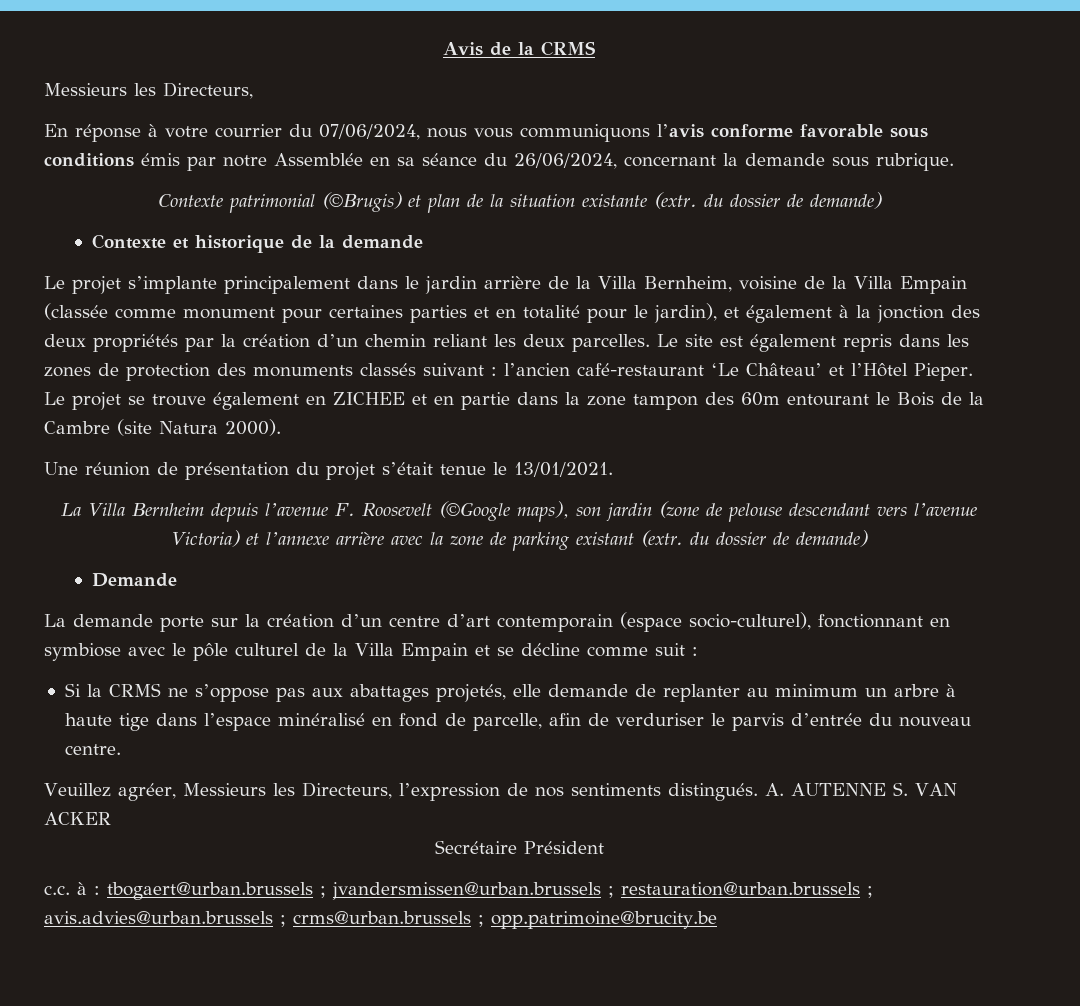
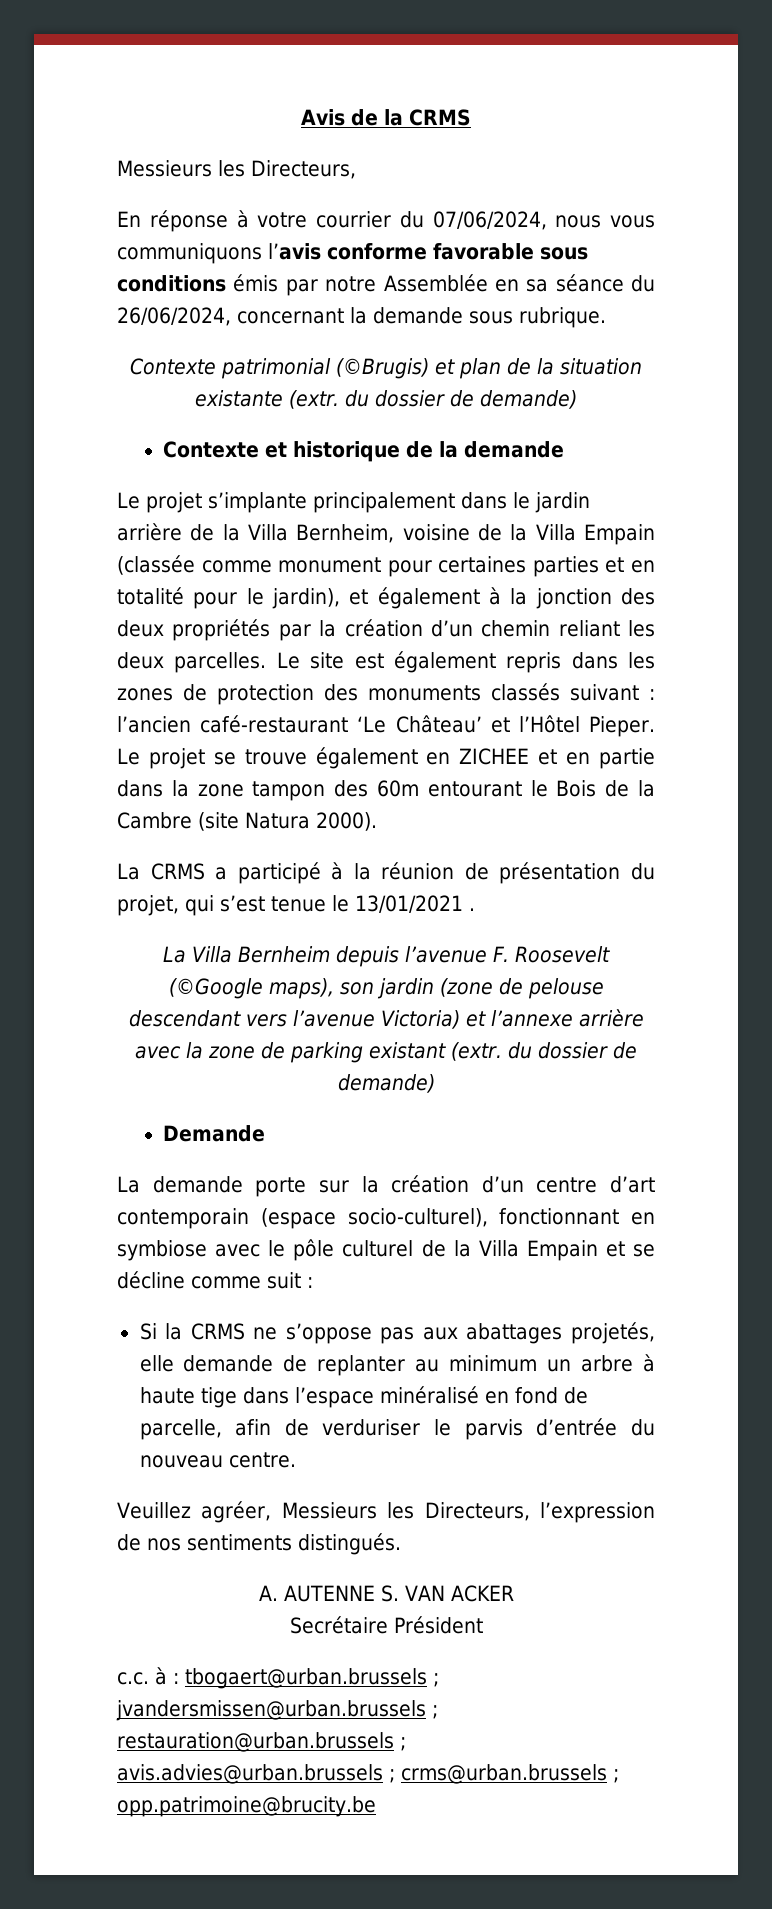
- Une réunion de présentation du projet s’était tenue le 13/01/2021.
+ La CRMS a participé à la réunion de présentation du projet, qui s’est tenue le 13/01/2021 .
- Veuillez agréer, Messieurs les Directeurs, l’expression de nos sentiments distingués. A. AUTENNE S. VAN ACKER
+ Veuillez agréer, Messieurs les Directeurs, l’expression de nos sentiments distingués.
+ A. AUTENNE S. VAN ACKER

